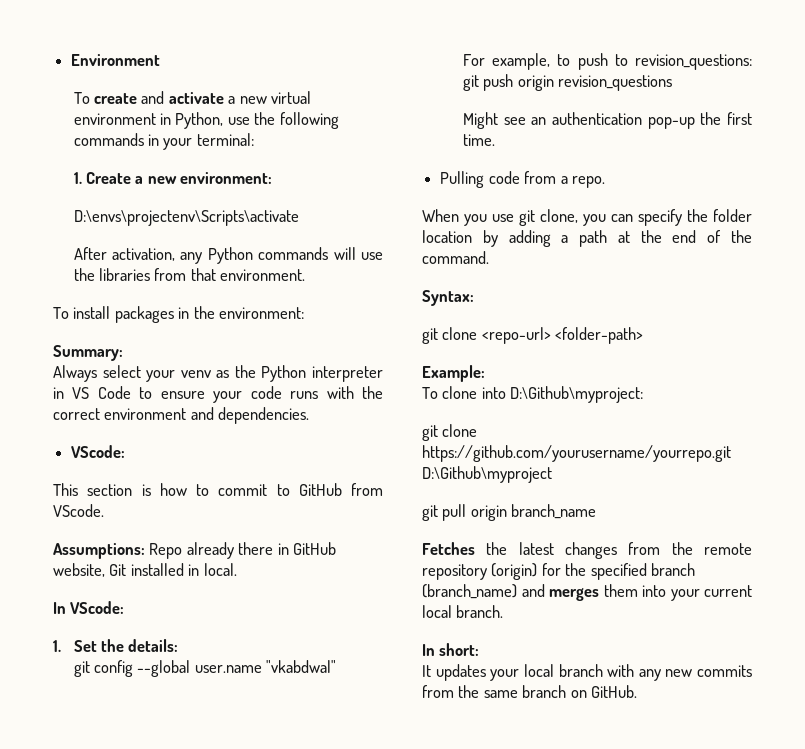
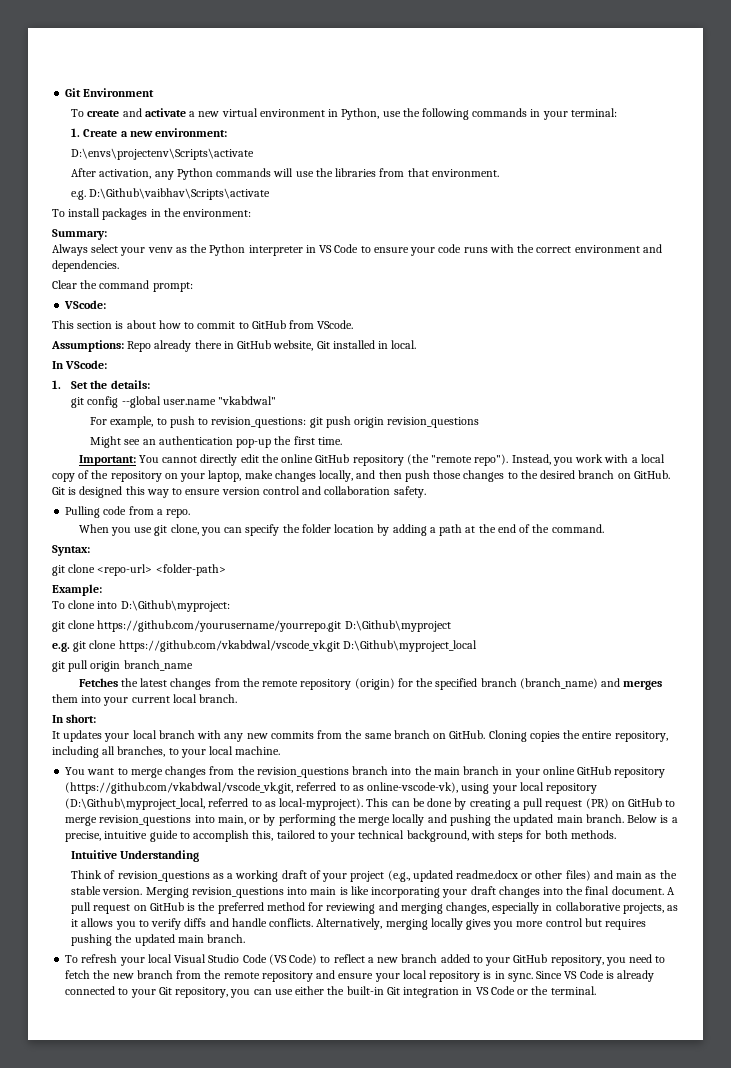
- Environment
+ Git Environment
+ e.g. D:\Github\vaibhav\Scripts\activate
+ Clear the command prompt:
- This section is how to commit to GitHub from VScode.
+ This section is about how to commit to GitHub from VScode.
+ Important: You cannot directly edit the online GitHub repository (the "remote repo"). Instead, you work with a local copy of the repository on your laptop, make changes locally, and then push those changes to the desired branch on GitHub. Git is designed this way to ensure version control and collaboration safety.
+ e.g. git clone https://github.com/vkabdwal/vscode_vk.git D:\Github\myproject_local
+ Cloning copies the entire repository, including all branches, to your local machine.
+ You want to merge changes from the revision_questions branch into the main branch in your online GitHub repository (https://github.com/vkabdwal/vscode_vk.git, referred to as online-vscode-vk), using your local repository (D:\Github\myproject_local, referred to as local-myproject). This can be done by creating a pull request (PR) on GitHub to merge revision_questions into main, or by performing the merge locally and pushing the updated main branch. Below is a precise, intuitive guide to accomplish this, tailored to your technical background, with steps for both methods.
+ Intuitive Understanding
+ Think of revision_questions as a working draft of your project (e.g., updated readme.docx or other files) and main as the stable version. Merging revision_questions into main is like incorporating your draft changes into the final document. A pull request on GitHub is the preferred method for reviewing and merging changes, especially in collaborative projects, as it allows you to verify diffs and handle conflicts. Alternatively, merging locally gives you more control but requires pushing the updated main branch.
+ To refresh your local Visual Studio Code (VS Code) to reflect a new branch added to your GitHub repository, you need to fetch the new branch from the remote repository and ensure your local repository is in sync. Since VS Code is already connected to your Git repository, you can use either the built-in Git integration in VS Code or the terminal.

